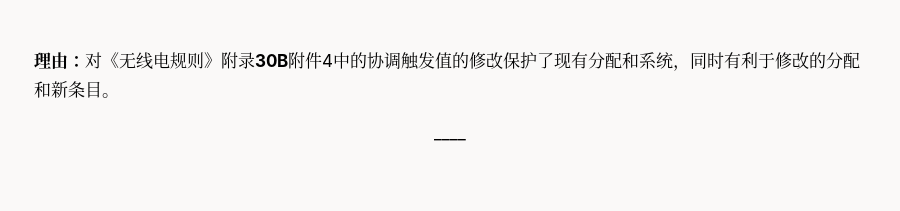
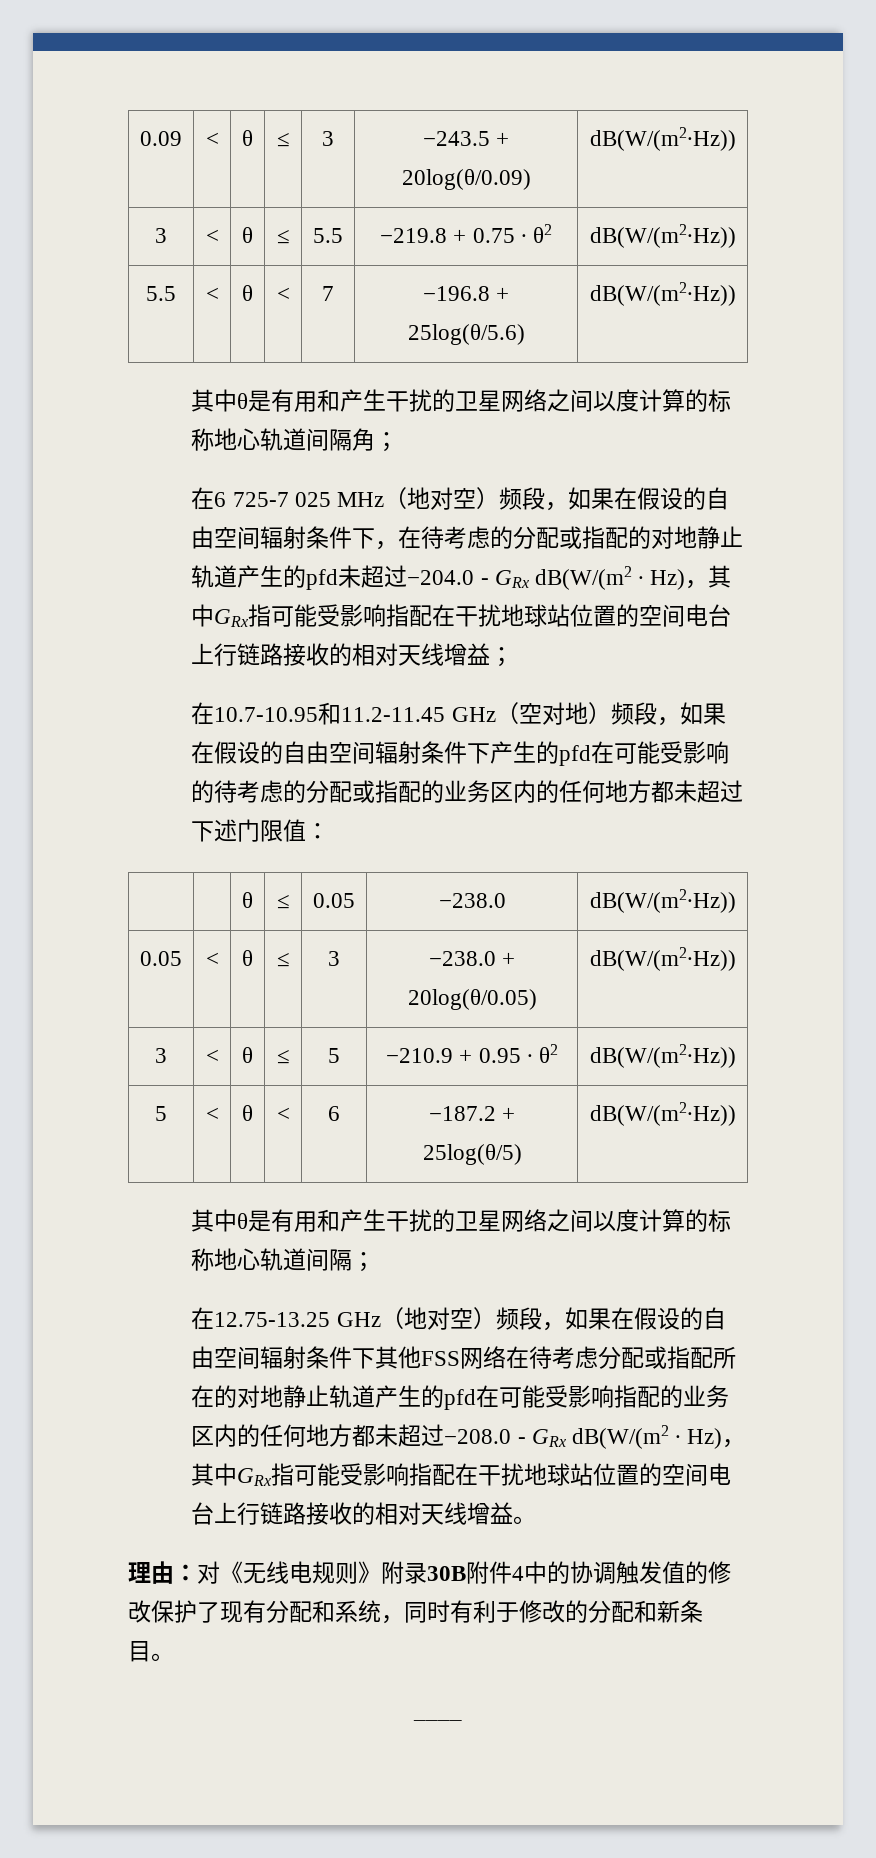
+ 0.09 | < | θ | ≤ | 3 | −243.5 + 20log(θ/0.09) | dB(W/(m2∙Hz))
+ 3 | < | θ | ≤ | 5.5 | −219.8 + 0.75 ∙ θ2 | dB(W/(m2∙Hz))
+ 5.5 | < | θ | < | 7 | −196.8 + 25log(θ/5.6) | dB(W/(m2∙Hz))
+ 其中θ是有用和产生干扰的卫星网络之间以度计算的标称地心轨道间隔角；
+ 在6 725-7 025 MHz（地对空）频段，如果在假设的自由空间辐射条件下，在待考虑的分配或指配的对地静止轨道产生的pfd未超过−204.0 - GRx dB(W/(m2 ∙ Hz)，其中GRx指可能受影响指配在干扰地球站位置的空间电台上行链路接收的相对天线增益；
+ 在10.7-10.95和11.2-11.45 GHz（空对地）频段，如果在假设的自由空间辐射条件下产生的pfd在可能受影响的待考虑的分配或指配的业务区内的任何地方都未超过下述门限值：
+ | | θ | ≤ | 0.05 | −238.0 | dB(W/(m2∙Hz))
+ 0.05 | < | θ | ≤ | 3 | −238.0 + 20log(θ/0.05) | dB(W/(m2∙Hz))
+ 3 | < | θ | ≤ | 5 | −210.9 + 0.95 ∙ θ2 | dB(W/(m2∙Hz))
+ 5 | < | θ | < | 6 | −187.2 + 25log(θ/5) | dB(W/(m2∙Hz))
+ 其中θ是有用和产生干扰的卫星网络之间以度计算的标称地心轨道间隔；
+ 在12.75-13.25 GHz（地对空）频段，如果在假设的自由空间辐射条件下其他FSS网络在待考虑分配或指配所在的对地静止轨道产生的pfd在可能受影响指配的业务区内的任何地方都未超过−208.0 - GRx dB(W/(m2 ∙ Hz)，其中GRx指可能受影响指配在干扰地球站位置的空间电台上行链路接收的相对天线增益。

